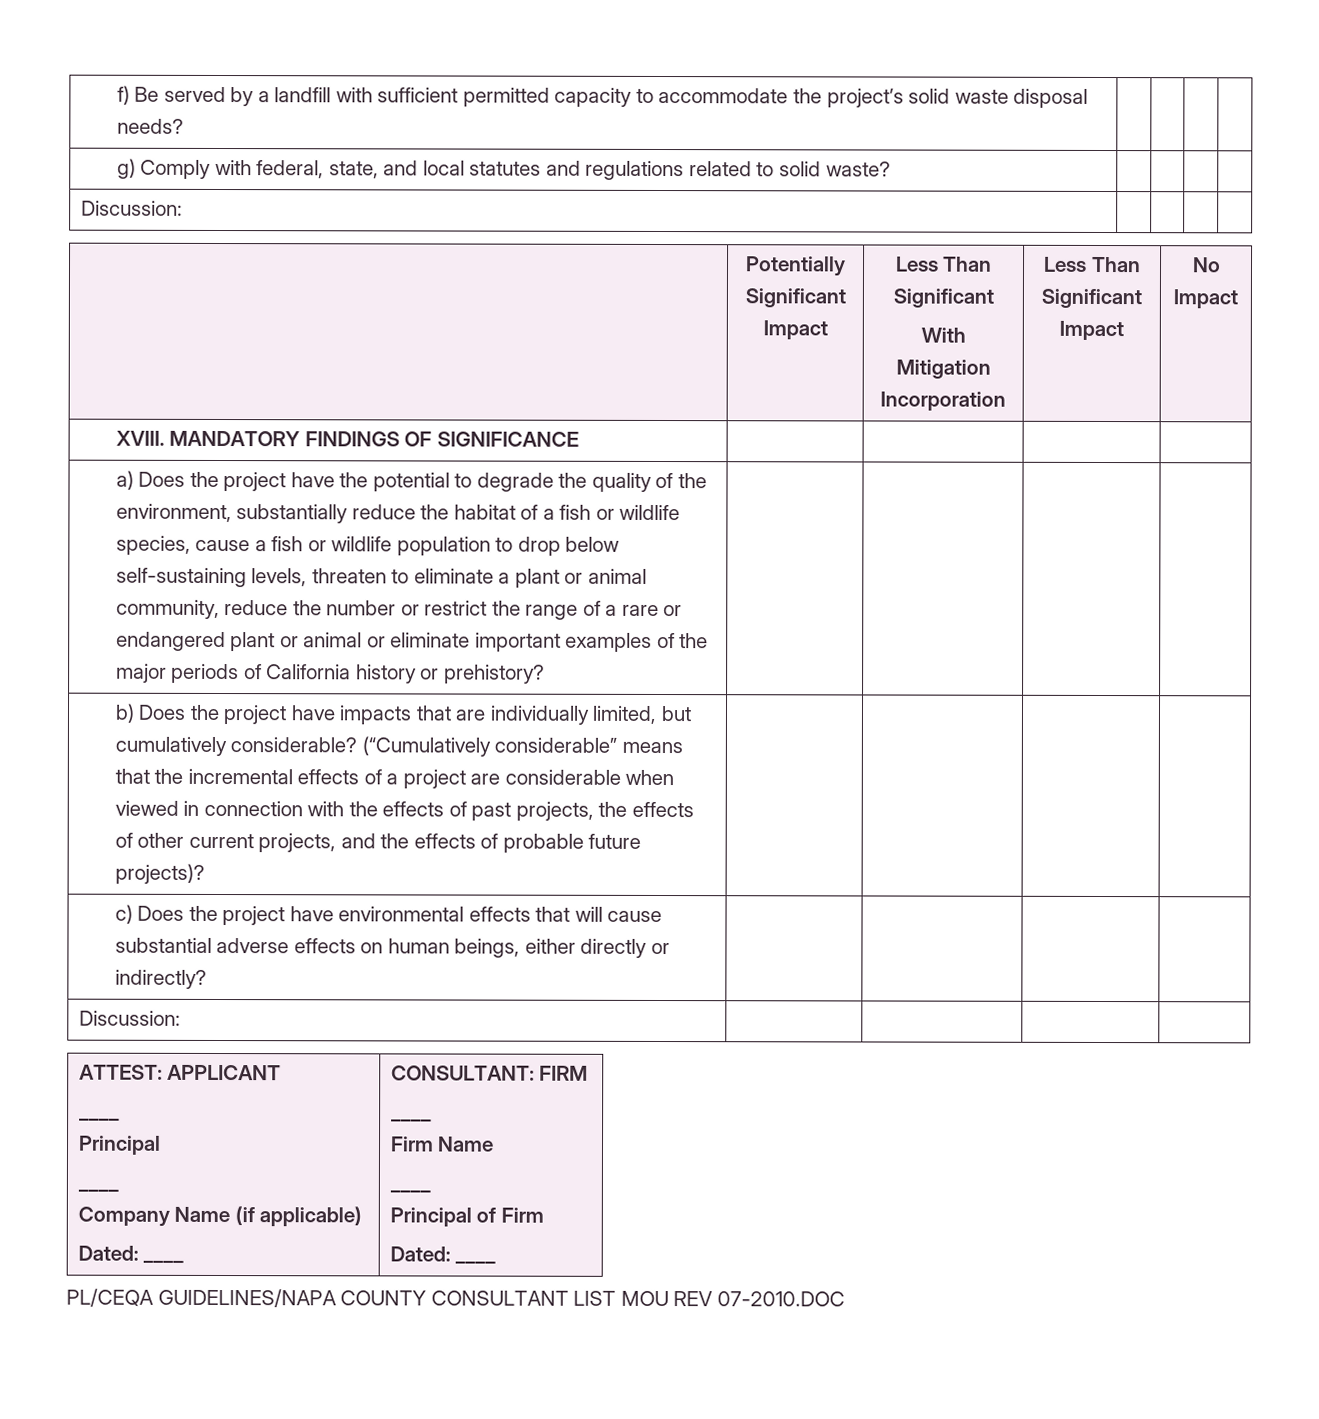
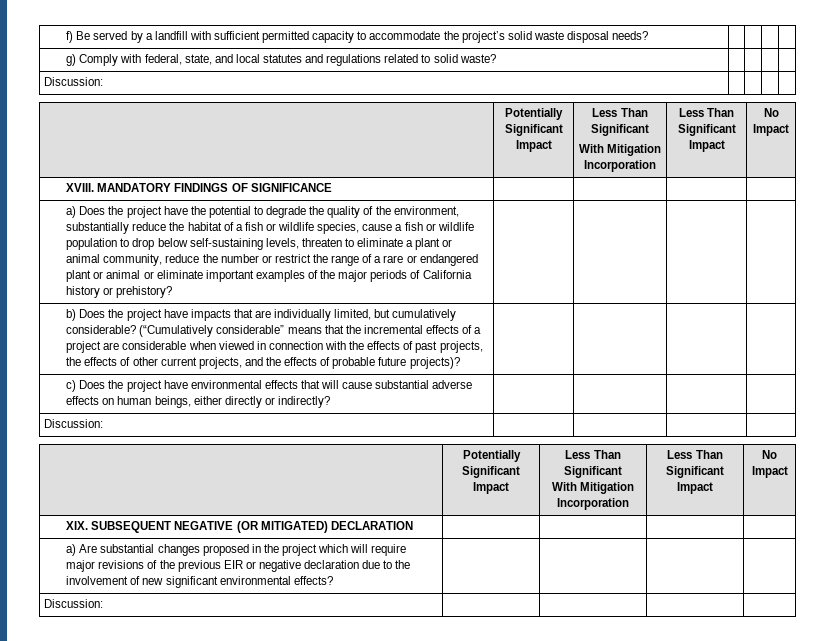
  c) Does the project have environmental effects that will cause substantial adverse effects on human beings, either directly or indirectly? | | | |
  Discussion: | | | |
- ATTEST: APPLICANT
- ____
- Principal
- ____
- Company Name (if applicable)
- Dated: ____ | CONSULTANT: FIRM
- ____
- Firm Name
- ____
- Principal of Firm
- Dated: ____
- PL/CEQA GUIDELINES/NAPA COUNTY CONSULTANT LIST MOU REV 07-2010.DOC
+ | Potentially Significant Impact | Less Than Significant
+ With Mitigation Incorporation | Less Than Significant Impact | No Impact
+ XIX. SUBSEQUENT NEGATIVE (OR MITIGATED) DECLARATION | | | |
+ a) Are substantial changes proposed in the project which will require major revisions of the previous EIR or negative declaration due to the involvement of new significant environmental effects? | | | |
+ Discussion: | | | |

